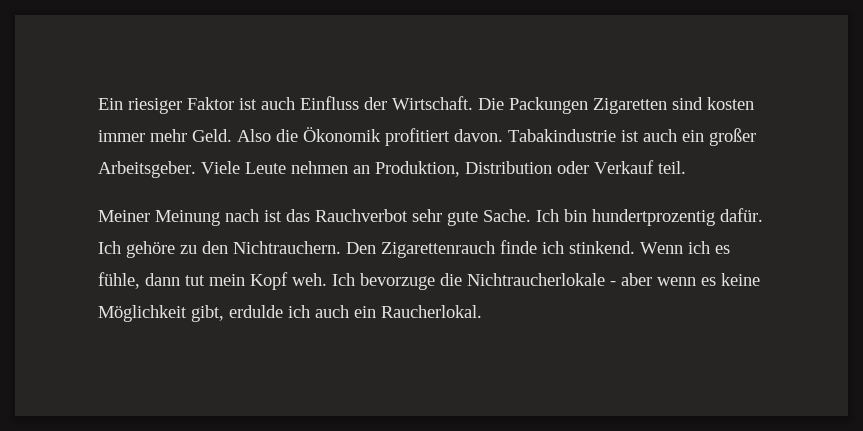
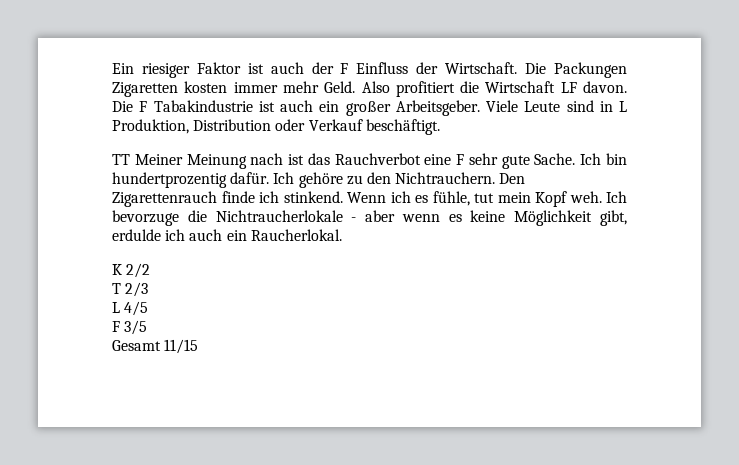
- Ein riesiger Faktor ist auch Einfluss der Wirtschaft.
+ Ein riesiger Faktor ist auch der F Einfluss der Wirtschaft.
- Die Packungen Zigaretten sind kosten immer mehr Geld.
+ Die Packungen Zigaretten kosten immer mehr Geld.
- Also die Ökonomik profitiert davon. Tabakindustrie ist auch ein großer Arbeitsgeber.
+ Also profitiert die Wirtschaft LF davon. Die F Tabakindustrie ist auch ein großer Arbeitsgeber.
- Viele Leute nehmen an Produktion, Distribution oder Verkauf teil.
- Meiner Meinung nach ist das Rauchverbot sehr gute Sache.
+ Viele Leute sind in L Produktion, Distribution oder Verkauf beschäftigt.
+ TT Meiner Meinung nach ist das Rauchverbot eine F sehr gute Sache.
- Wenn ich es fühle, dann tut mein Kopf weh.
+ Wenn ich es fühle, tut mein Kopf weh.
+ K 2/2
+ T 2/3
+ L 4/5
+ F 3/5
+ Gesamt 11/15

